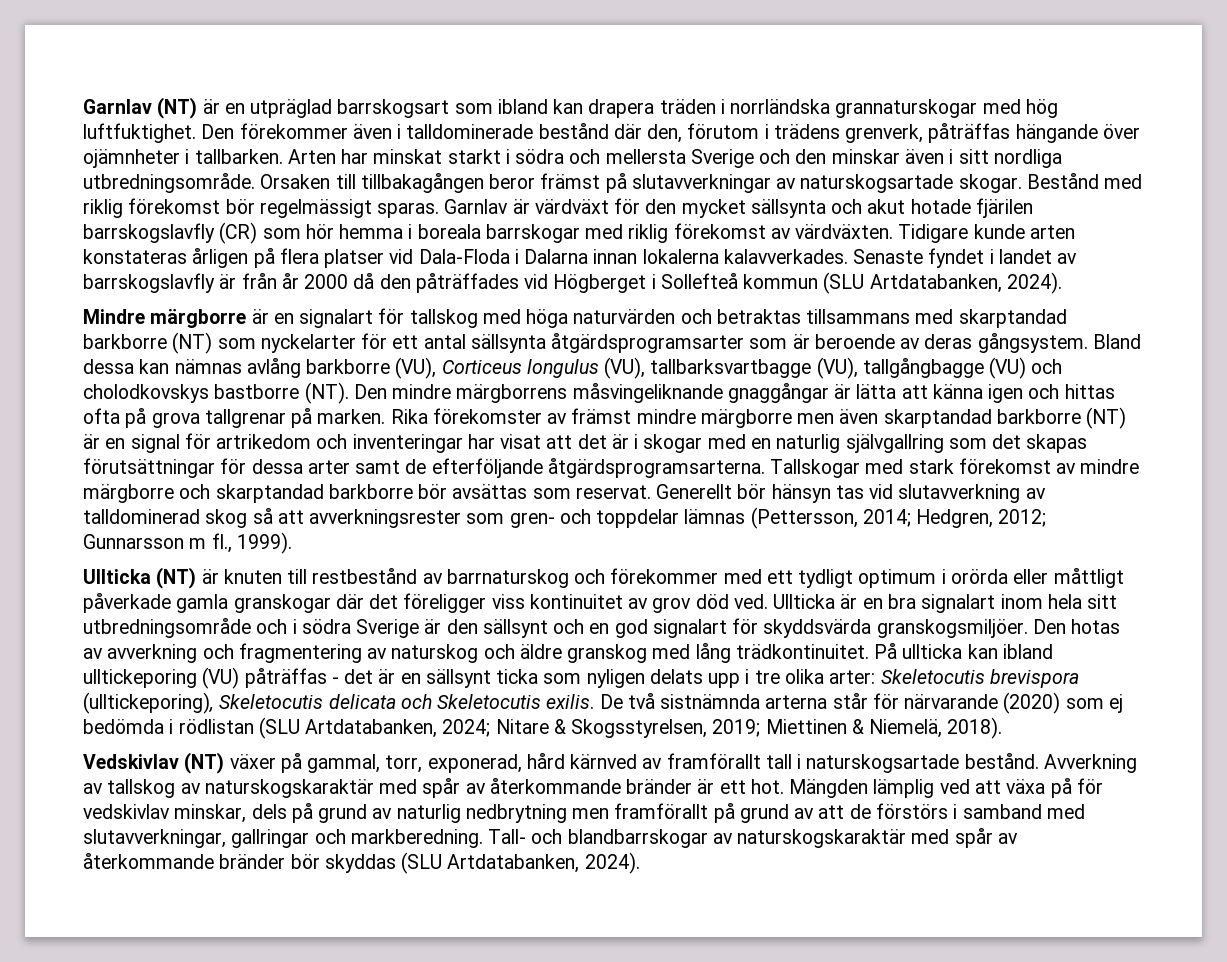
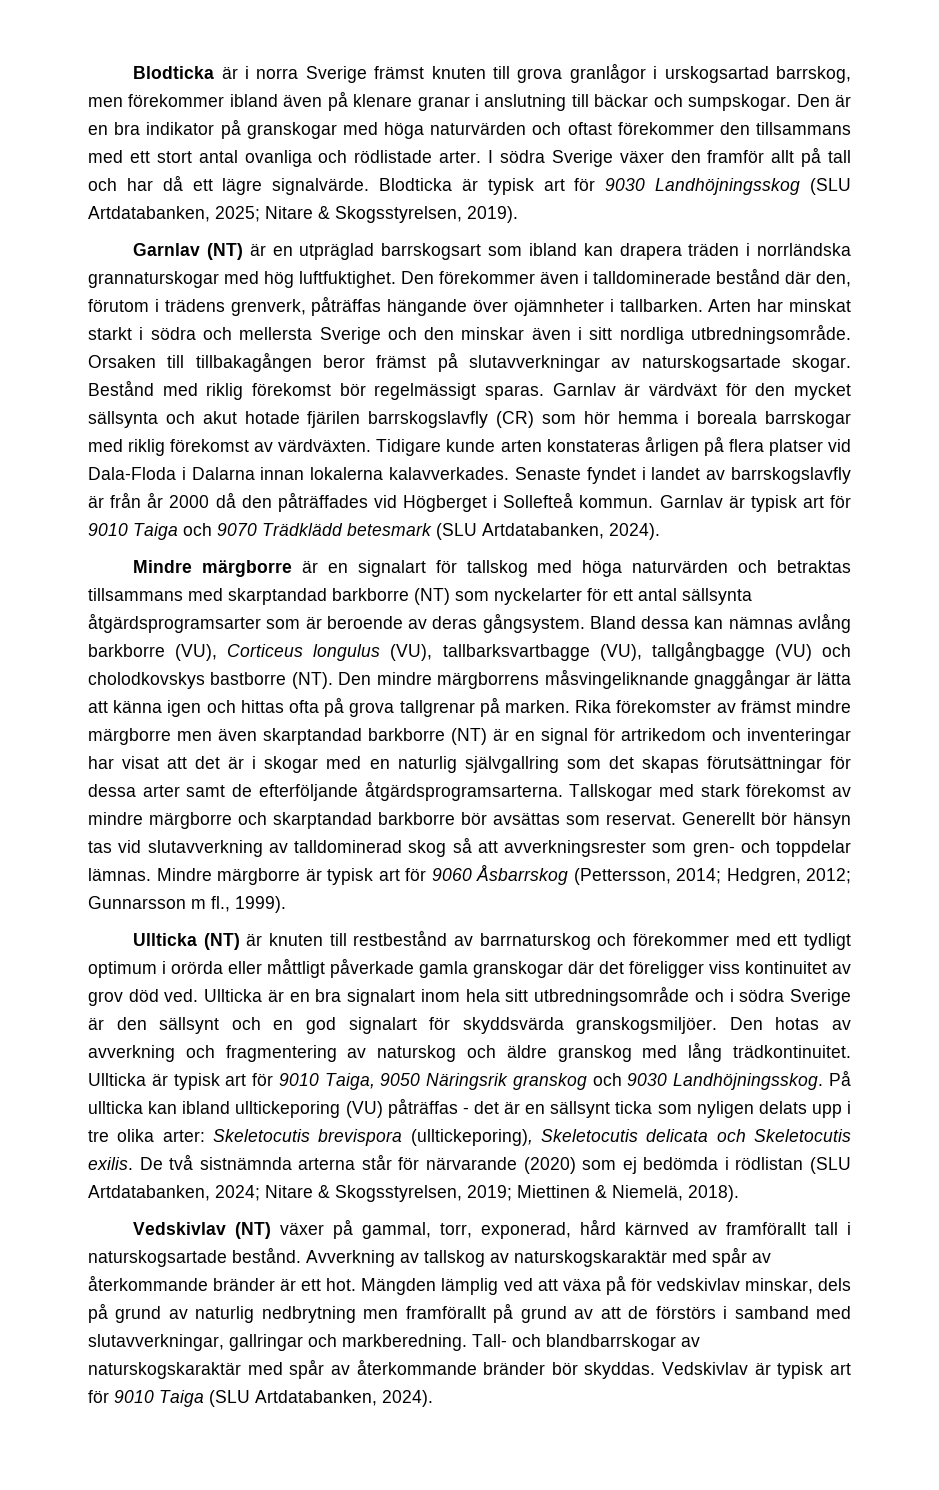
+ Blodticka är i norra Sverige främst knuten till grova granlågor i urskogsartad barrskog, men förekommer ibland även på klenare granar i anslutning till bäckar och sumpskogar. Den är en bra indikator på granskogar med höga naturvärden och oftast förekommer den tillsammans med ett stort antal ovanliga och rödlistade arter. I södra Sverige växer den framför allt på tall och har då ett lägre signalvärde. Blodticka är typisk art för 9030 Landhöjningsskog (SLU Artdatabanken, 2025; Nitare & Skogsstyrelsen, 2019).
- Senaste fyndet i landet av barrskogslavfly är från år 2000 då den påträffades vid Högberget i Sollefteå kommun (SLU Artdatabanken, 2024).
+ Senaste fyndet i landet av barrskogslavfly är från år 2000 då den påträffades vid Högberget i Sollefteå kommun. Garnlav är typisk art för 9010 Taiga och 9070 Trädklädd betesmark (SLU Artdatabanken, 2024).
- Generellt bör hänsyn tas vid slutavverkning av talldominerad skog så att avverkningsrester som gren- och toppdelar lämnas (Pettersson, 2014; Hedgren, 2012; Gunnarsson m fl., 1999).
+ Generellt bör hänsyn tas vid slutavverkning av talldominerad skog så att avverkningsrester som gren- och toppdelar lämnas. Mindre märgborre är typisk art för 9060 Åsbarrskog (Pettersson, 2014; Hedgren, 2012; Gunnarsson m fl., 1999).
+ Ullticka är typisk art för 9010 Taiga, 9050 Näringsrik granskog och 9030 Landhöjningsskog.
- Tall- och blandbarrskogar av naturskogskaraktär med spår av återkommande bränder bör skyddas (SLU Artdatabanken, 2024).
+ Tall- och blandbarrskogar av naturskogskaraktär med spår av återkommande bränder bör skyddas. Vedskivlav är typisk art för 9010 Taiga (SLU Artdatabanken, 2024).

